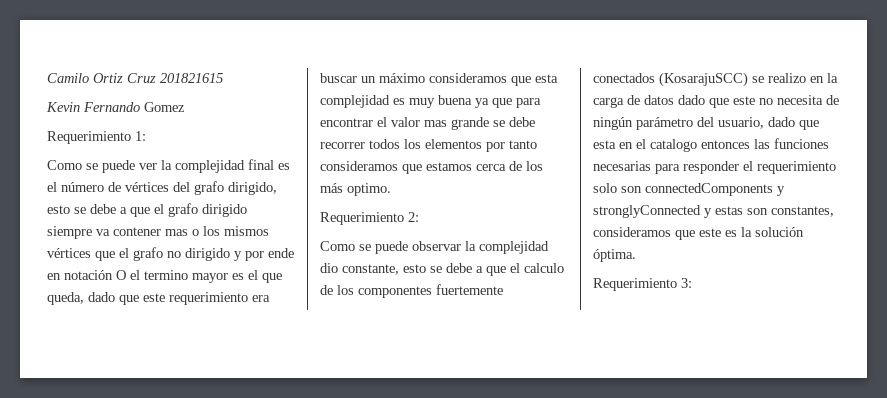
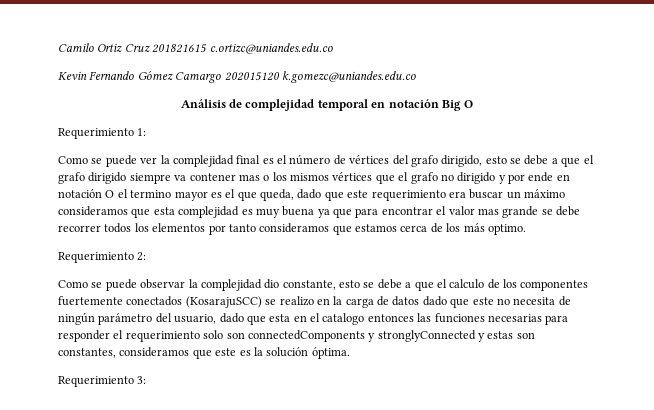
- Camilo Ortiz Cruz 201821615
+ Camilo Ortiz Cruz 201821615 c.ortizc@uniandes.edu.co
- Kevin Fernando Gomez
+ Kevin Fernando Gómez Camargo 202015120 k.gomezc@uniandes.edu.co
+ Análisis de complejidad temporal en notación Big O

